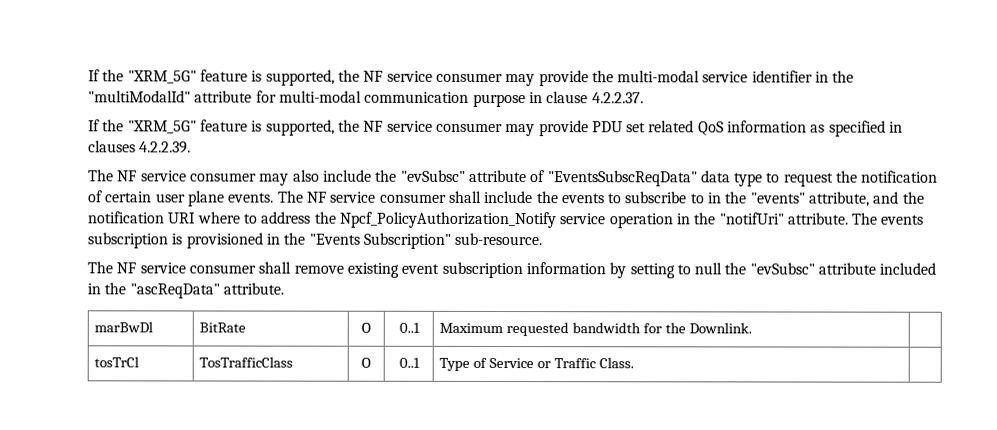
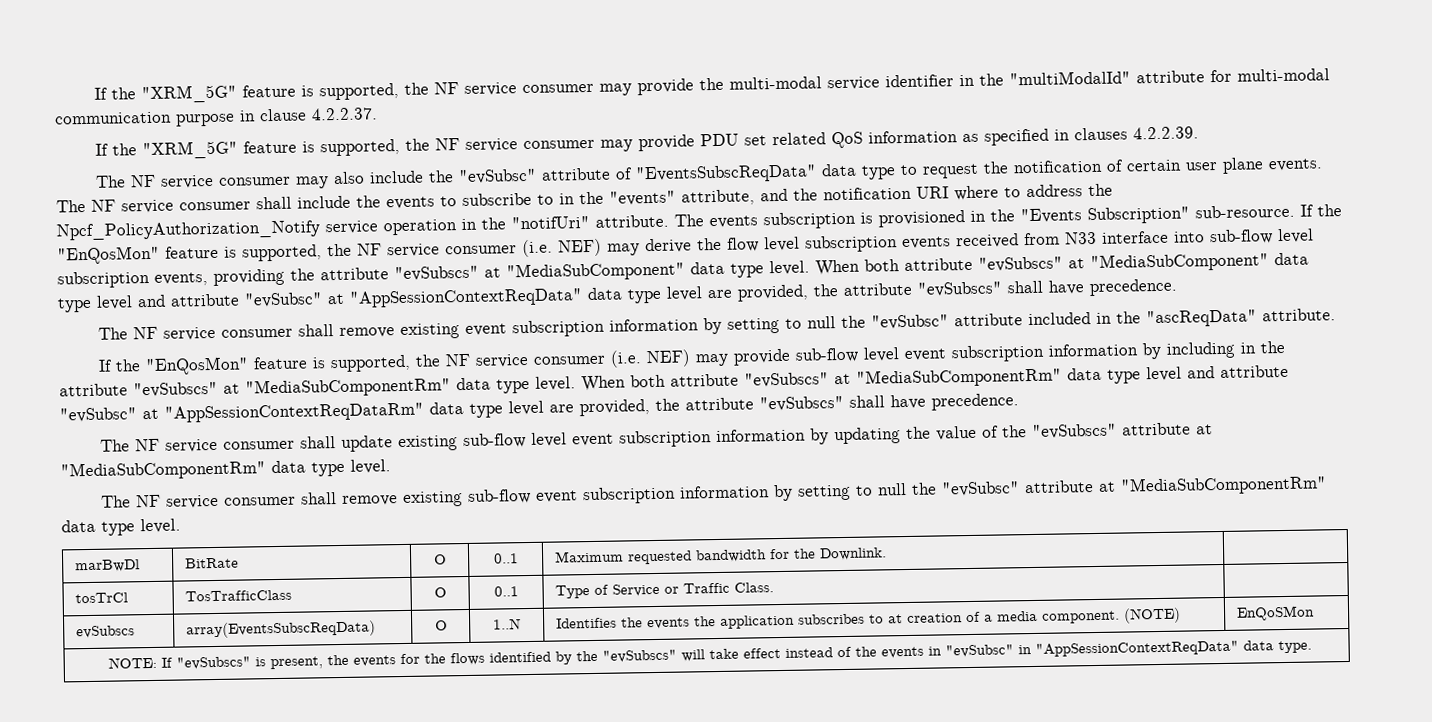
+ If the "EnQosMon" feature is supported, the NF service consumer (i.e. NEF) may derive the flow level subscription events received from N33 interface into sub-flow level subscription events, providing the attribute "evSubscs" at "MediaSubComponent" data type level. When both attribute "evSubscs" at "MediaSubComponent" data type level and attribute "evSubsc" at "AppSessionContextReqData" data type level are provided, the attribute "evSubscs" shall have precedence.
+ If the "EnQosMon" feature is supported, the NF service consumer (i.e. NEF) may provide sub-flow level event subscription information by including in the attribute "evSubscs" at "MediaSubComponentRm" data type level. When both attribute "evSubscs" at "MediaSubComponentRm" data type level and attribute "evSubsc" at "AppSessionContextReqDataRm" data type level are provided, the attribute "evSubscs" shall have precedence.
+ The NF service consumer shall update existing sub-flow level event subscription information by updating the value of the "evSubscs" attribute at "MediaSubComponentRm" data type level.
+ The NF service consumer shall remove existing sub-flow event subscription information by setting to null the "evSubsc" attribute at "MediaSubComponentRm" data type level.
+ evSubscs | array(EventsSubscReqData) | O | 1..N | Identifies the events the application subscribes to at creation of a media component. (NOTE) | EnQoSMon
+ NOTE: If "evSubscs" is present, the events for the flows identified by the "evSubscs" will take effect instead of the events in "evSubsc" in "AppSessionContextReqData" data type.

